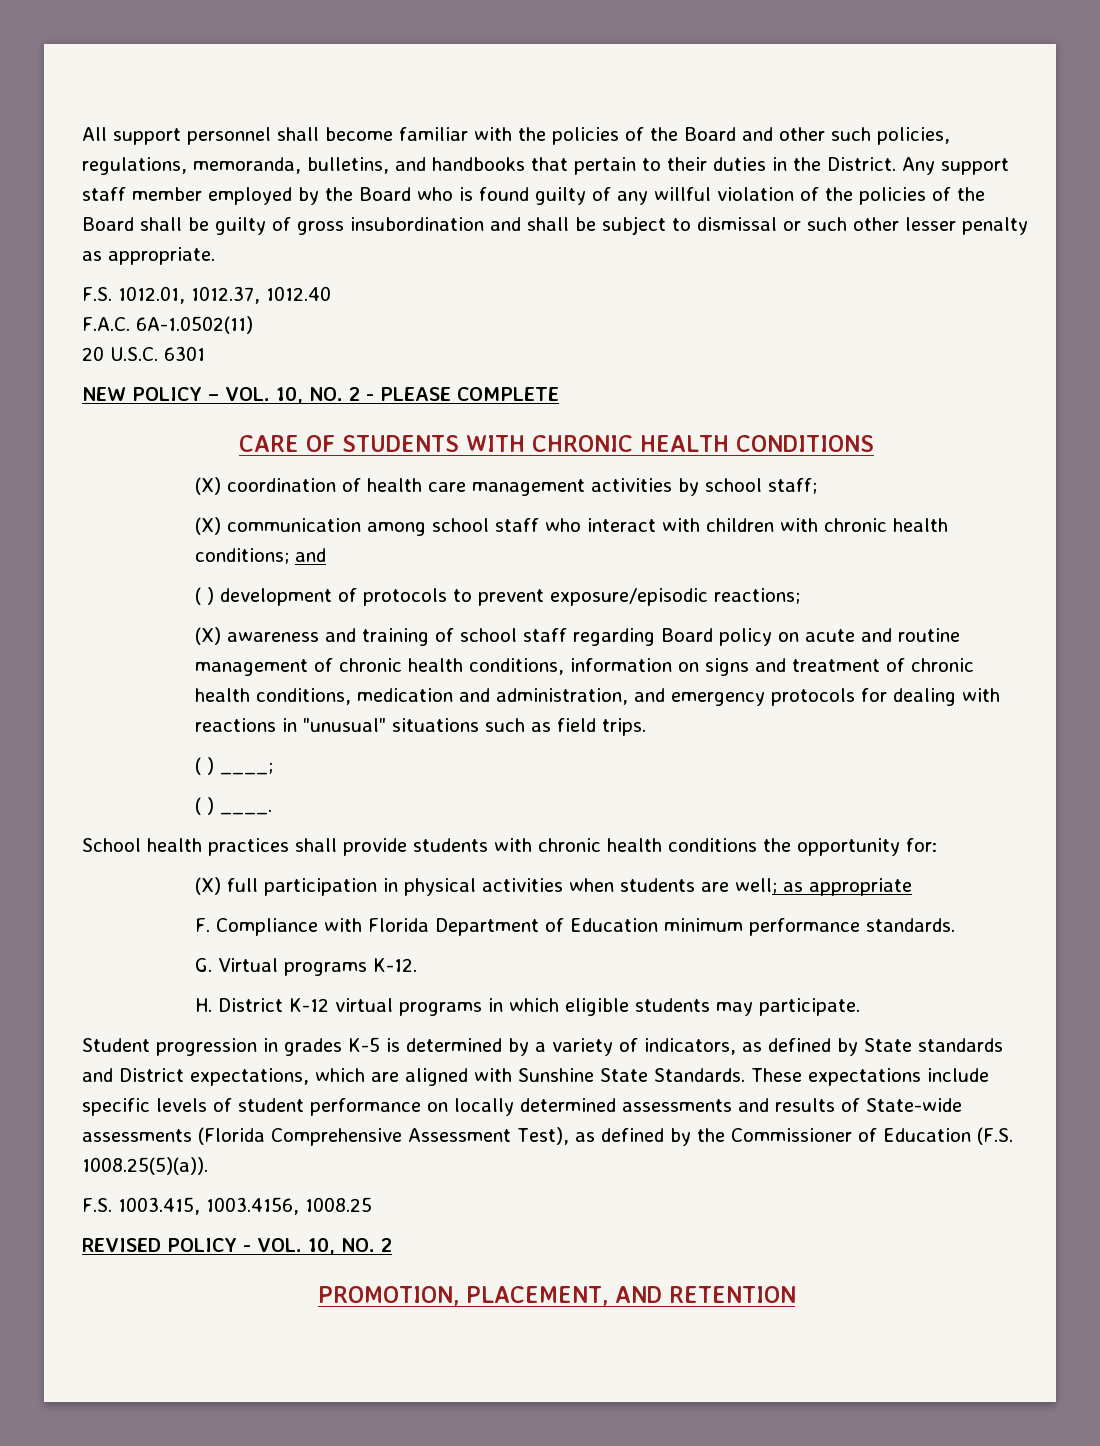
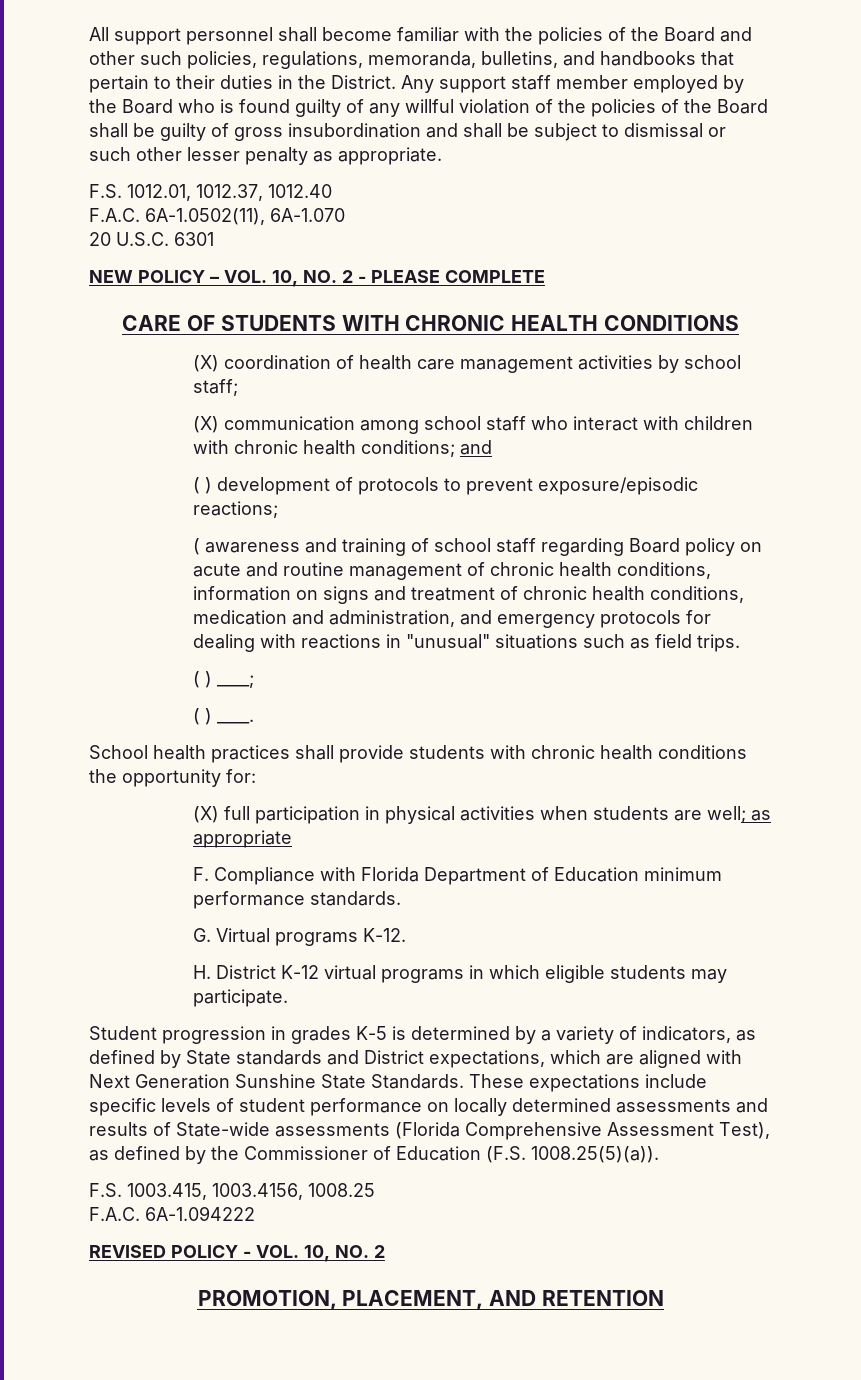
- F.A.C. 6A-1.0502(11)
+ F.A.C. 6A-1.0502(11), 6A-1.070
- (X) awareness and training of school staff regarding Board policy on acute and routine management of chronic health conditions, information on signs and treatment of chronic health conditions, medication and administration, and emergency protocols for dealing with reactions in "unusual" situations such as field trips.
+ ( awareness and training of school staff regarding Board policy on acute and routine management of chronic health conditions, information on signs and treatment of chronic health conditions, medication and administration, and emergency protocols for dealing with reactions in "unusual" situations such as field trips.
- Student progression in grades K-5 is determined by a variety of indicators, as defined by State standards and District expectations, which are aligned with Sunshine State Standards.
+ Student progression in grades K-5 is determined by a variety of indicators, as defined by State standards and District expectations, which are aligned with Next Generation Sunshine State Standards.
+ F.A.C. 6A-1.094222

